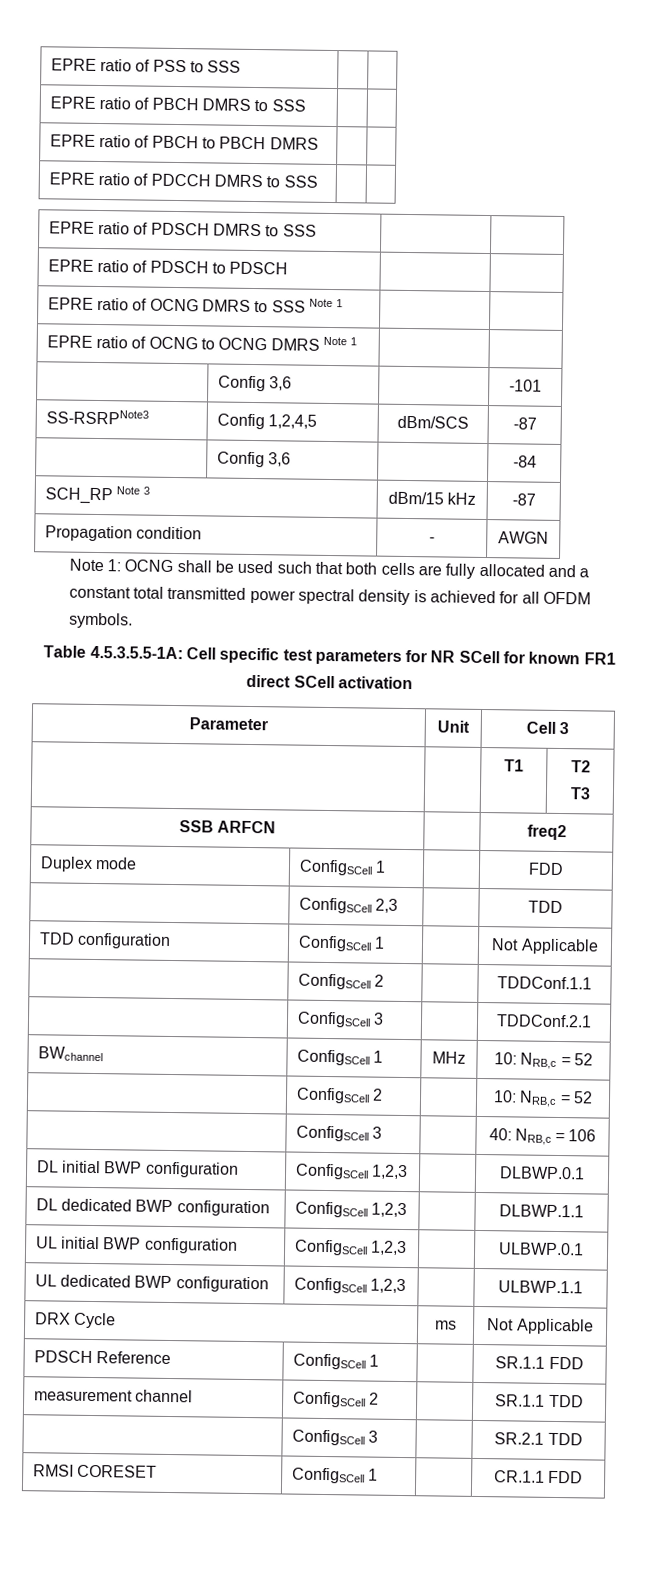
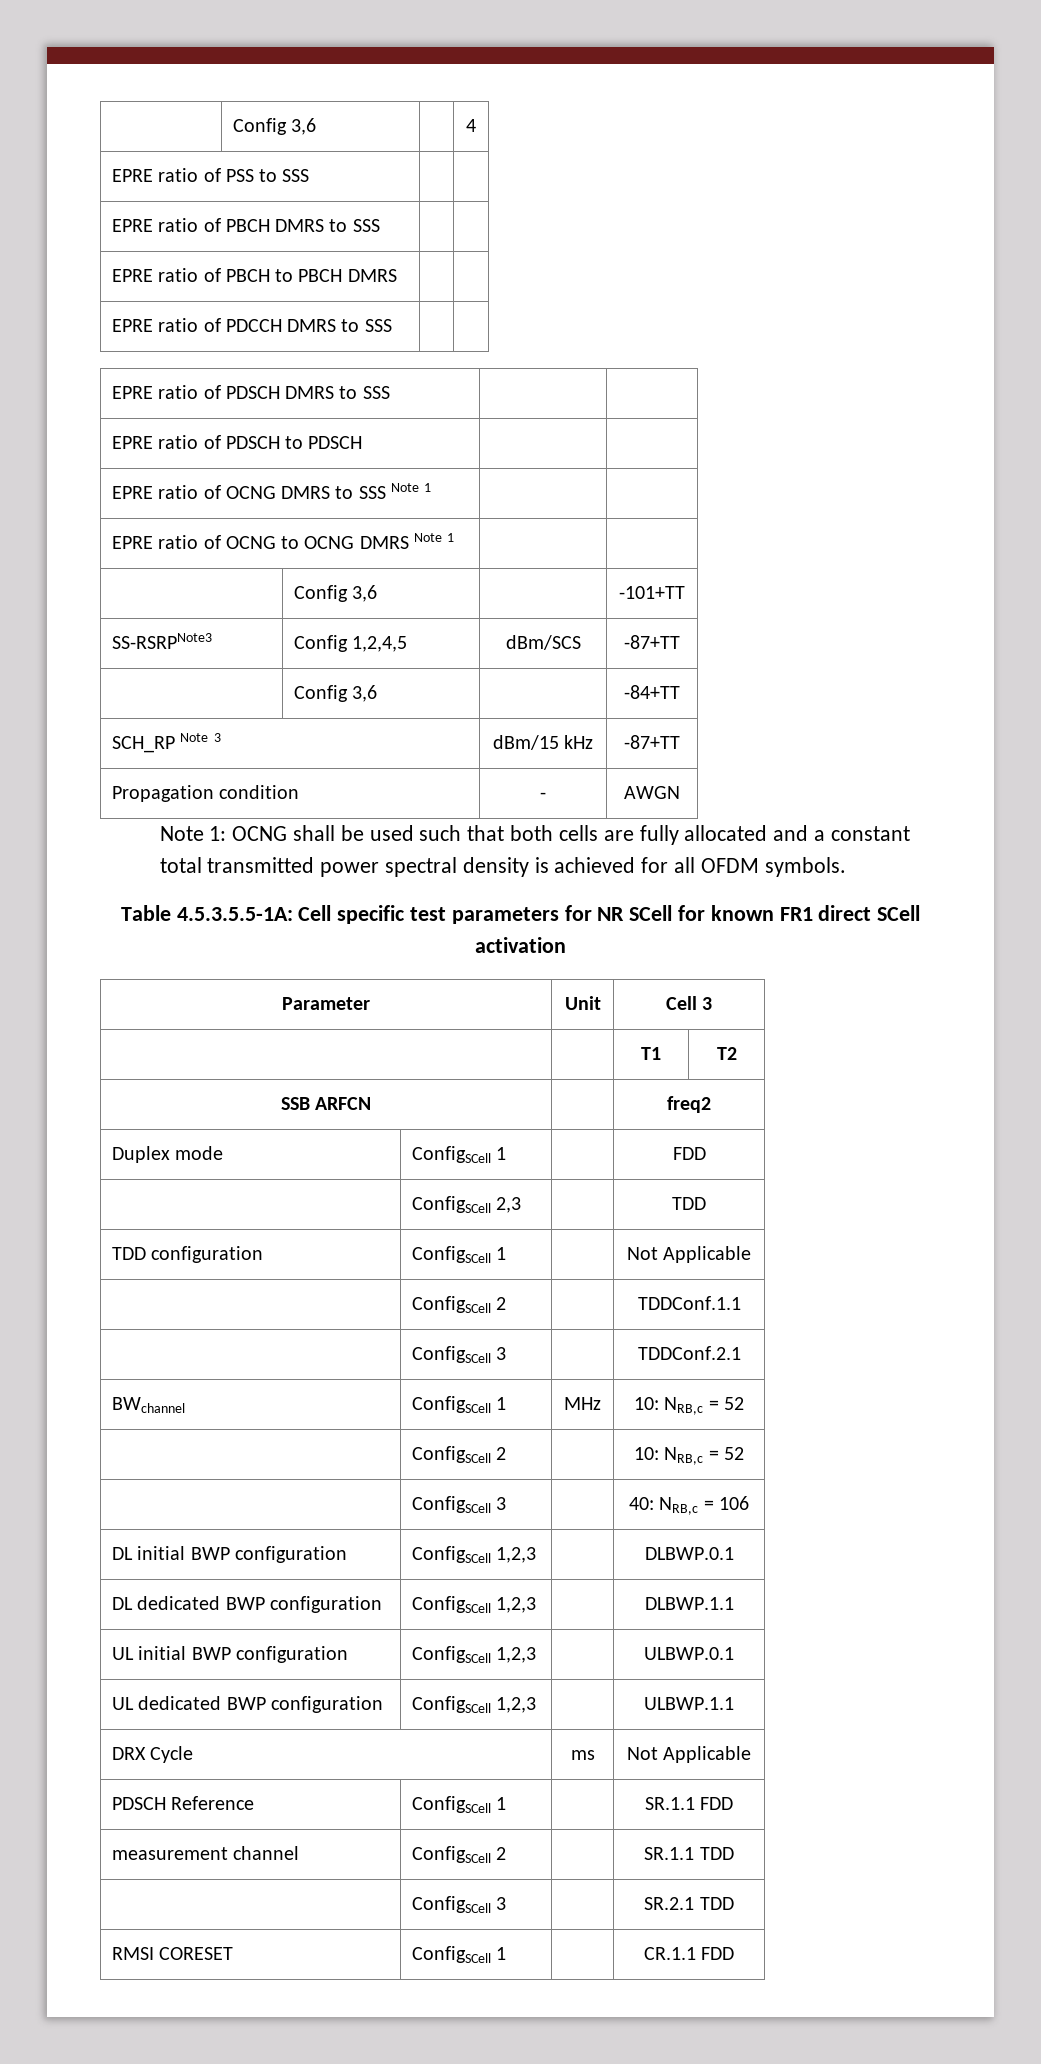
+ | Config 3,6 | | 4
- | Config 3,6 | | -101
+ | Config 3,6 | | -101+TT
- SS-RSRPNote3 | Config 1,2,4,5 | dBm/SCS | -87
- | Config 3,6 | | -84
+ SS-RSRPNote3 | Config 1,2,4,5 | dBm/SCS | -87+TT
+ | Config 3,6 | | -84+TT
- SCH_RP Note 3 | dBm/15 kHz | -87
+ SCH_RP Note 3 | dBm/15 kHz | -87+TT
  | | T1 | T2
- T3

